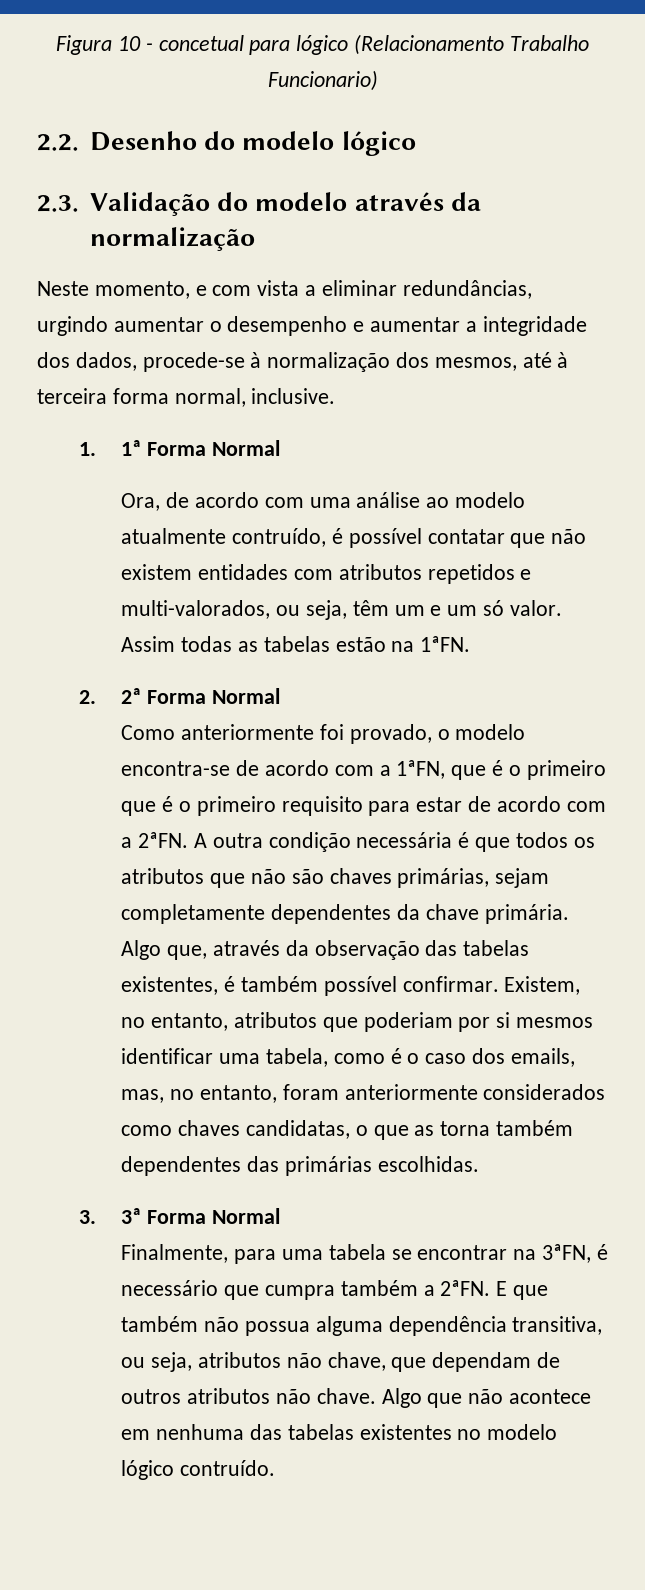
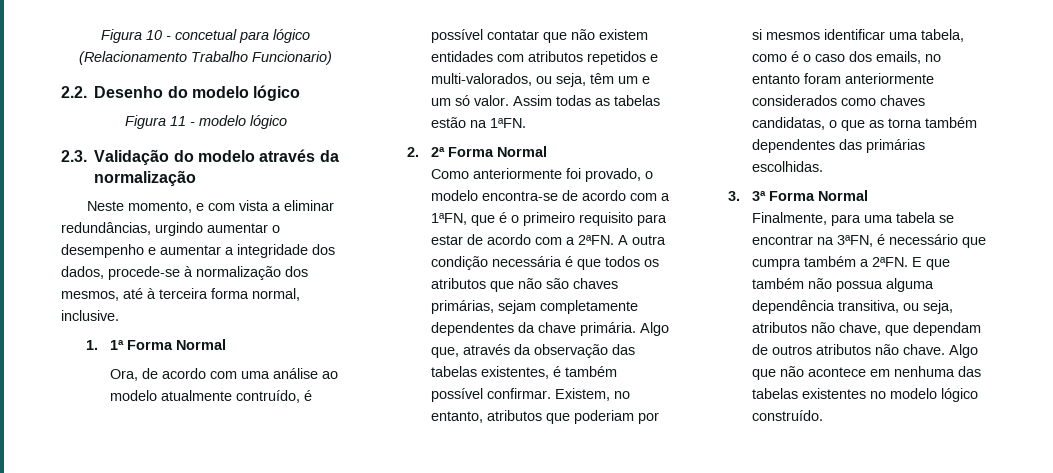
+ Figura 11 - modelo lógico
- Como anteriormente foi provado, o modelo encontra-se de acordo com a 1ªFN, que é o primeiro que é o primeiro requisito para estar de acordo com a 2ªFN.
+ Como anteriormente foi provado, o modelo encontra-se de acordo com a 1ªFN, que é o primeiro requisito para estar de acordo com a 2ªFN.
- Existem, no entanto, atributos que poderiam por si mesmos identificar uma tabela, como é o caso dos emails, mas, no entanto, foram anteriormente considerados como chaves candidatas, o que as torna também dependentes das primárias escolhidas.
+ Existem, no entanto, atributos que poderiam por si mesmos identificar uma tabela, como é o caso dos emails, no entanto foram anteriormente considerados como chaves candidatas, o que as torna também dependentes das primárias escolhidas.
- Algo que não acontece em nenhuma das tabelas existentes no modelo lógico contruído.
+ Algo que não acontece em nenhuma das tabelas existentes no modelo lógico construído.

